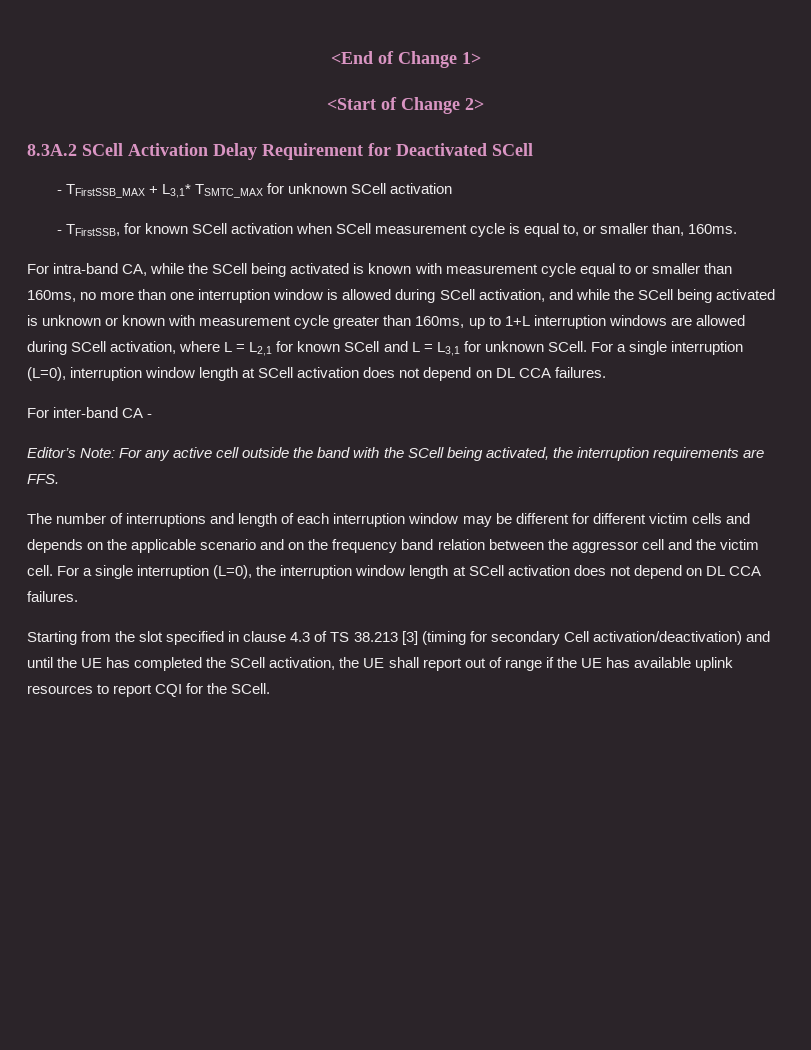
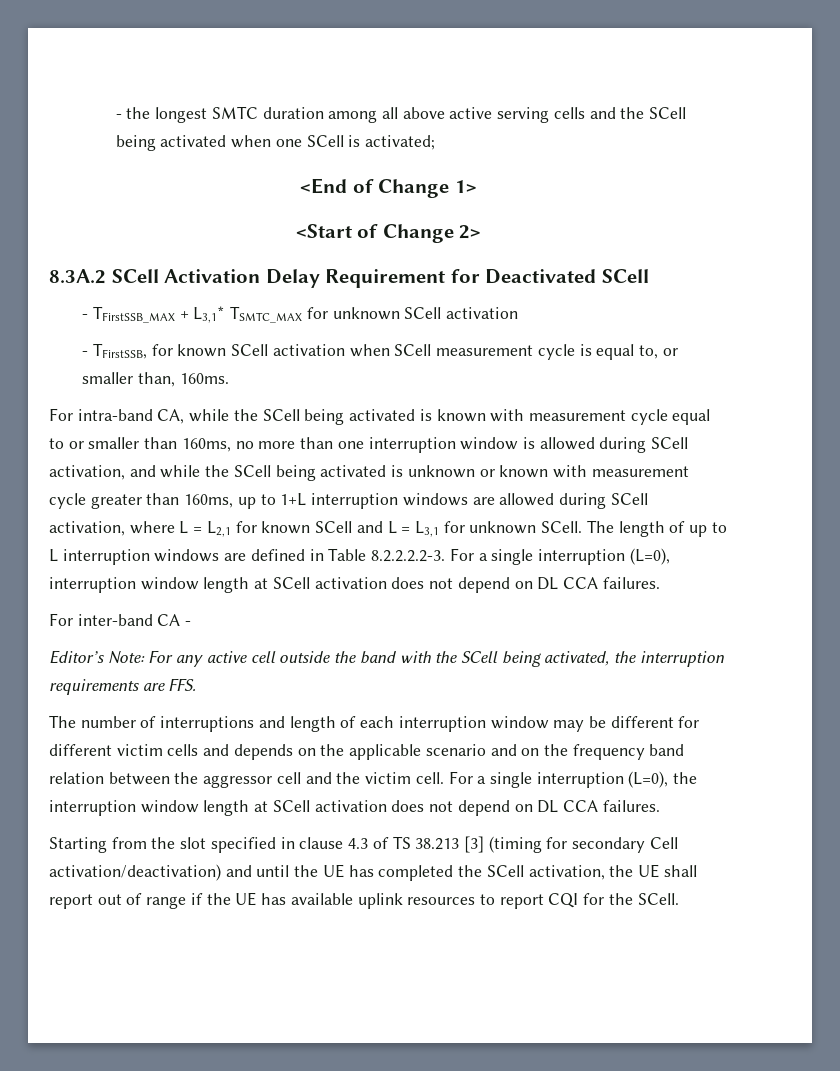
+ - the longest SMTC duration among all above active serving cells and the SCell being activated when one SCell is activated;
- For a single interruption (L=0), interruption window length at SCell activation does not depend on DL CCA failures.
+ The length of up to L interruption windows are defined in Table 8.2.2.2.2-3. For a single interruption (L=0), interruption window length at SCell activation does not depend on DL CCA failures.

